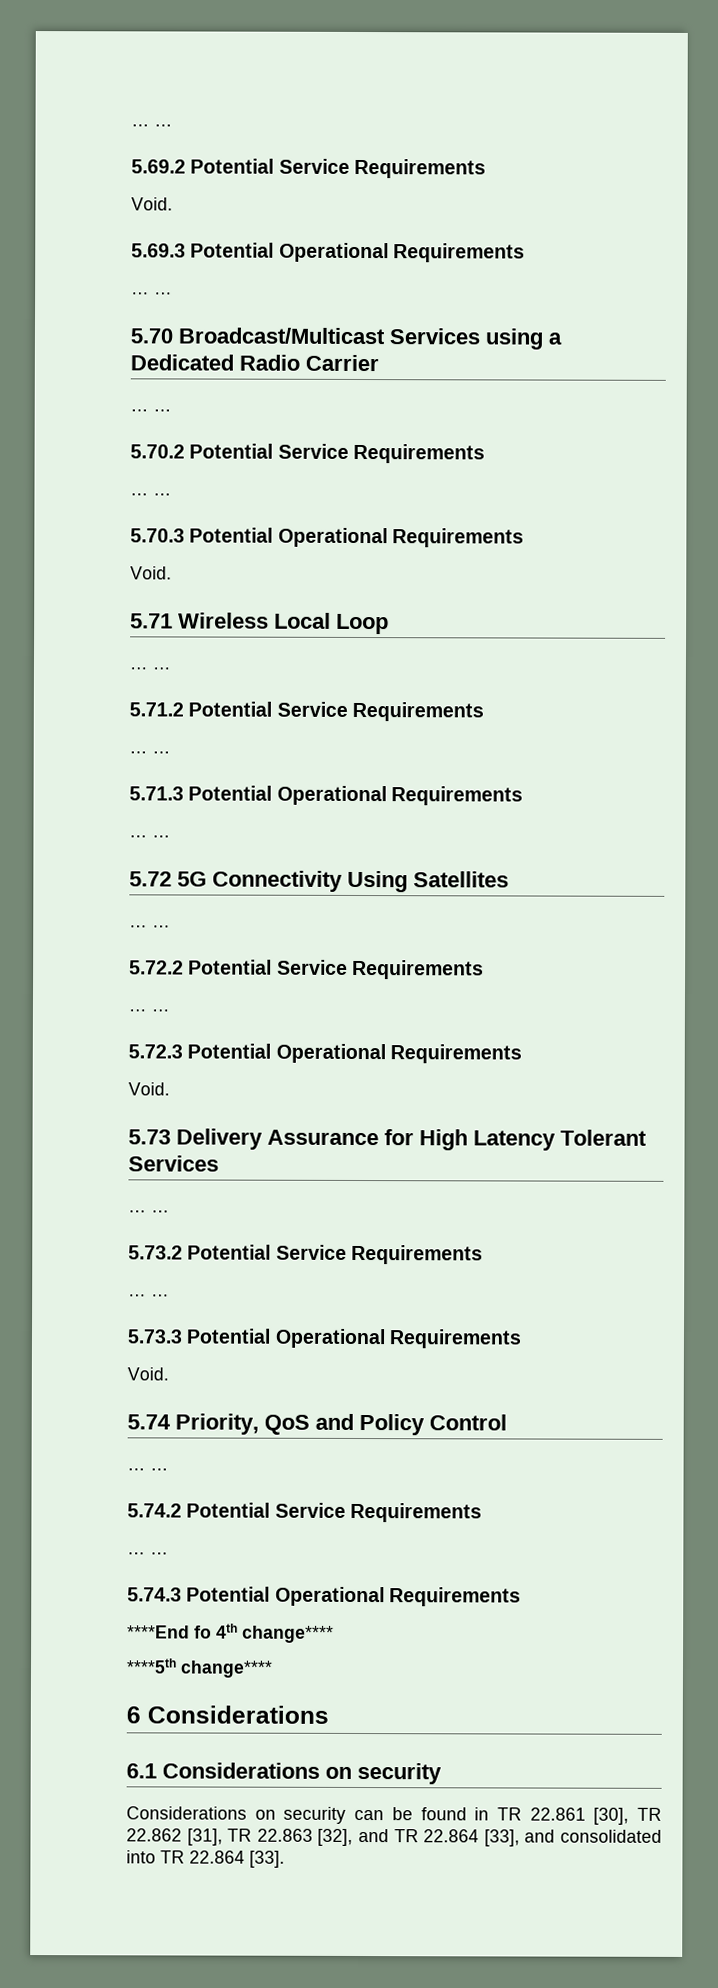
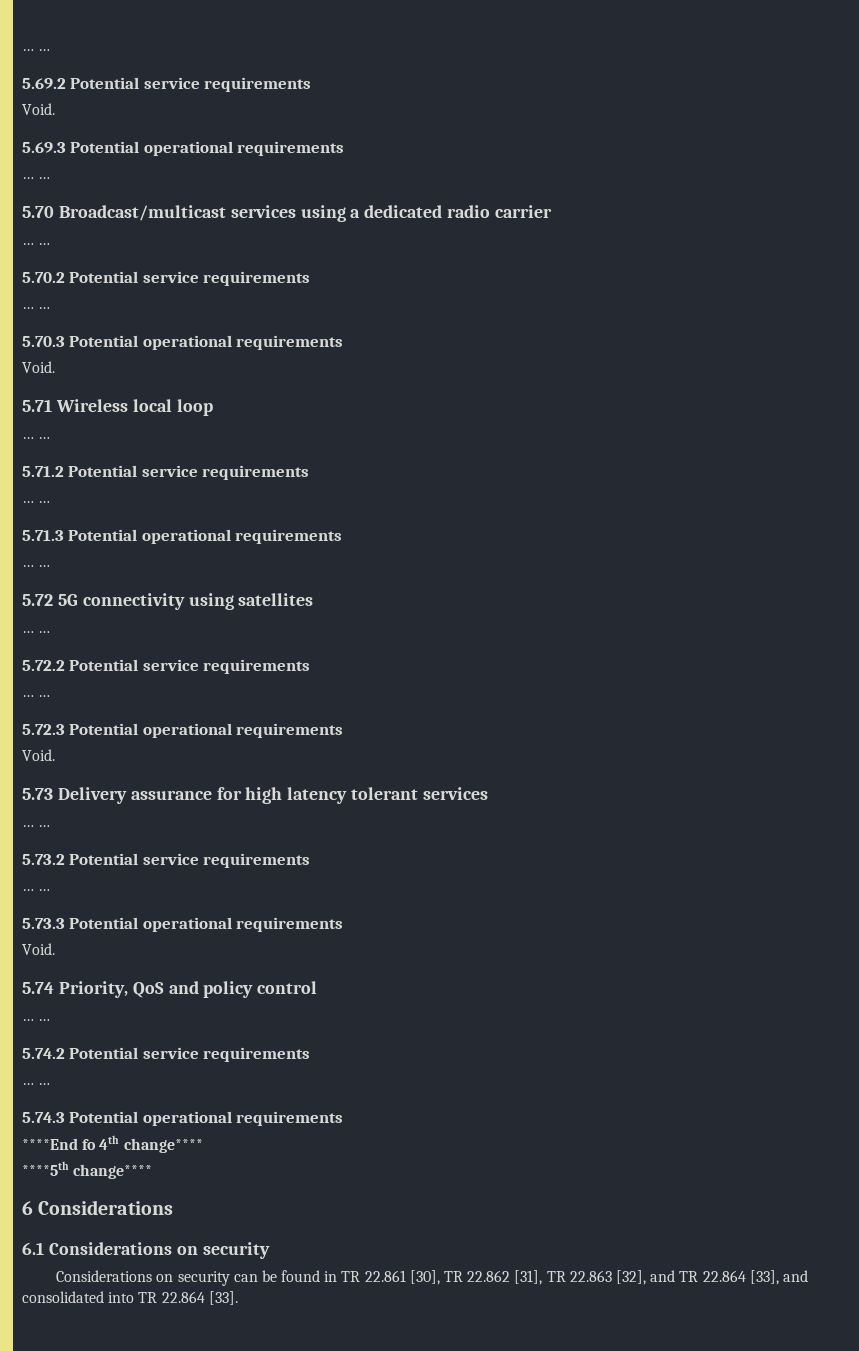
- 5.69.2 Potential Service Requirements
+ 5.69.2 Potential service requirements
- 5.69.3 Potential Operational Requirements
+ 5.69.3 Potential operational requirements
- 5.70 Broadcast/Multicast Services using a Dedicated Radio Carrier
+ 5.70 Broadcast/multicast services using a dedicated radio carrier
- 5.70.2 Potential Service Requirements
+ 5.70.2 Potential service requirements
- 5.70.3 Potential Operational Requirements
+ 5.70.3 Potential operational requirements
- 5.71 Wireless Local Loop
+ 5.71 Wireless local loop
- 5.71.2 Potential Service Requirements
+ 5.71.2 Potential service requirements
- 5.71.3 Potential Operational Requirements
+ 5.71.3 Potential operational requirements
- 5.72 5G Connectivity Using Satellites
+ 5.72 5G connectivity using satellites
- 5.72.2 Potential Service Requirements
+ 5.72.2 Potential service requirements
- 5.72.3 Potential Operational Requirements
+ 5.72.3 Potential operational requirements
- 5.73 Delivery Assurance for High Latency Tolerant Services
+ 5.73 Delivery assurance for high latency tolerant services
- 5.73.2 Potential Service Requirements
+ 5.73.2 Potential service requirements
- 5.73.3 Potential Operational Requirements
+ 5.73.3 Potential operational requirements
- 5.74 Priority, QoS and Policy Control
+ 5.74 Priority, QoS and policy control
- 5.74.2 Potential Service Requirements
+ 5.74.2 Potential service requirements
- 5.74.3 Potential Operational Requirements
+ 5.74.3 Potential operational requirements

